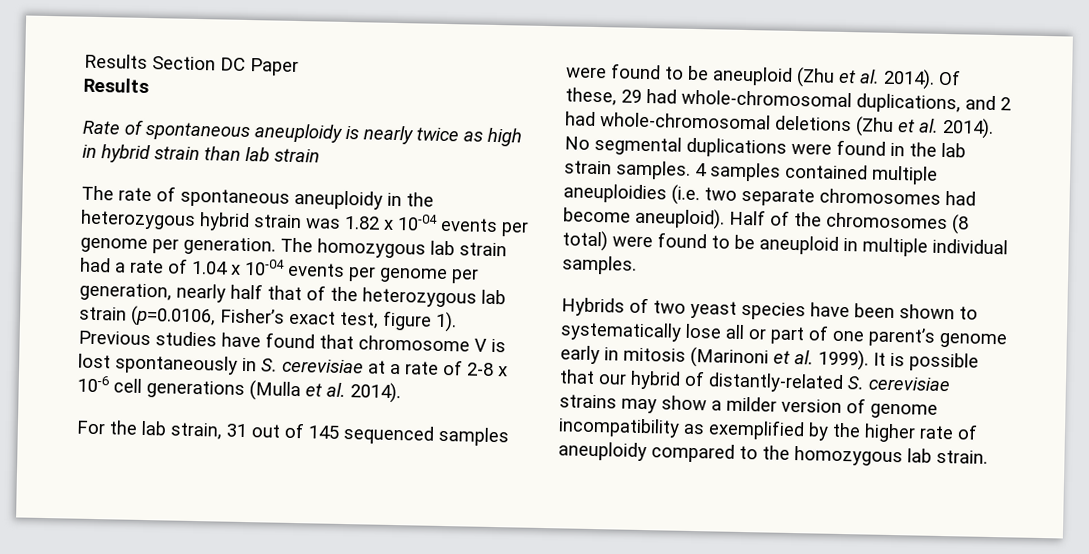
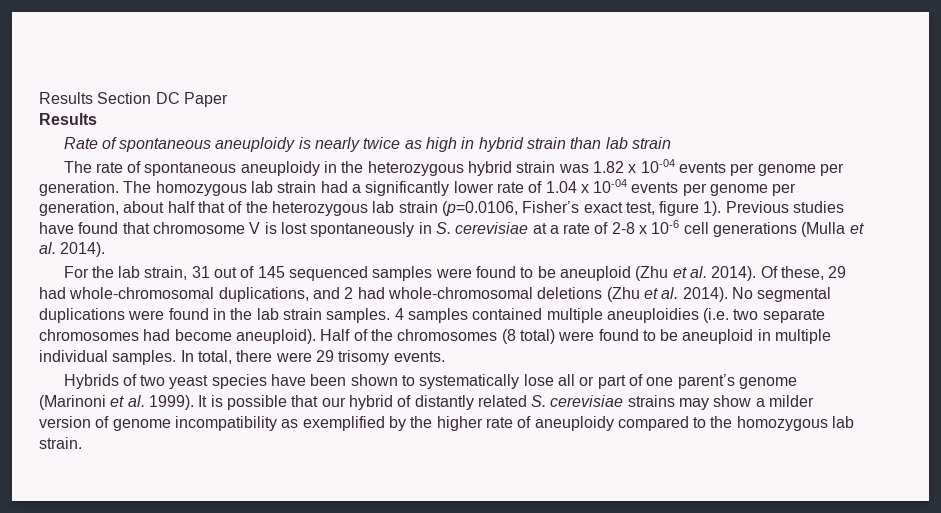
- The homozygous lab strain had a rate of 1.04 x 10-04 events per genome per generation, nearly half that of the heterozygous lab strain (p=0.0106, Fisher’s exact test, figure 1).
+ The homozygous lab strain had a significantly lower rate of 1.04 x 10-04 events per genome per generation, about half that of the heterozygous lab strain (p=0.0106, Fisher’s exact test, figure 1).
+ In total, there were 29 trisomy events.
- Hybrids of two yeast species have been shown to systematically lose all or part of one parent’s genome early in mitosis (Marinoni et al. 1999).
+ Hybrids of two yeast species have been shown to systematically lose all or part of one parent’s genome (Marinoni et al. 1999).
- It is possible that our hybrid of distantly-related S. cerevisiae strains may show a milder version of genome incompatibility as exemplified by the higher rate of aneuploidy compared to the homozygous lab strain.
+ It is possible that our hybrid of distantly related S. cerevisiae strains may show a milder version of genome incompatibility as exemplified by the higher rate of aneuploidy compared to the homozygous lab strain.

